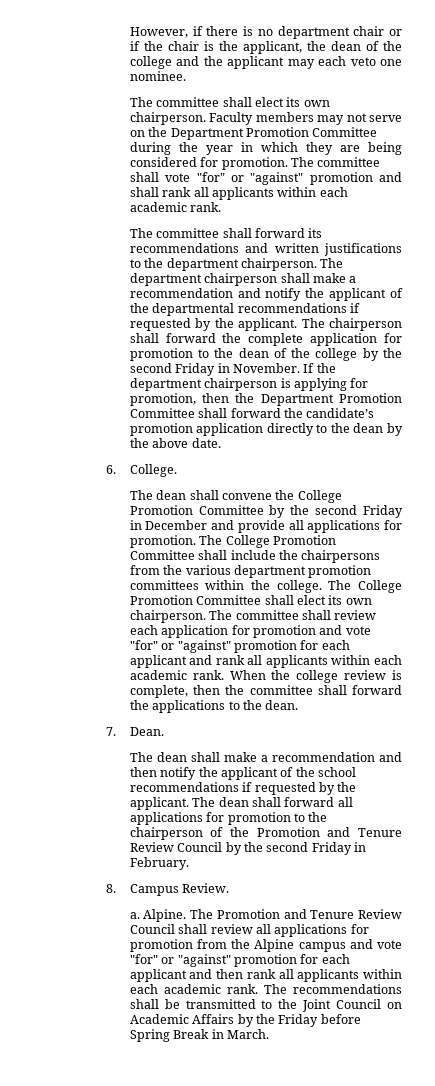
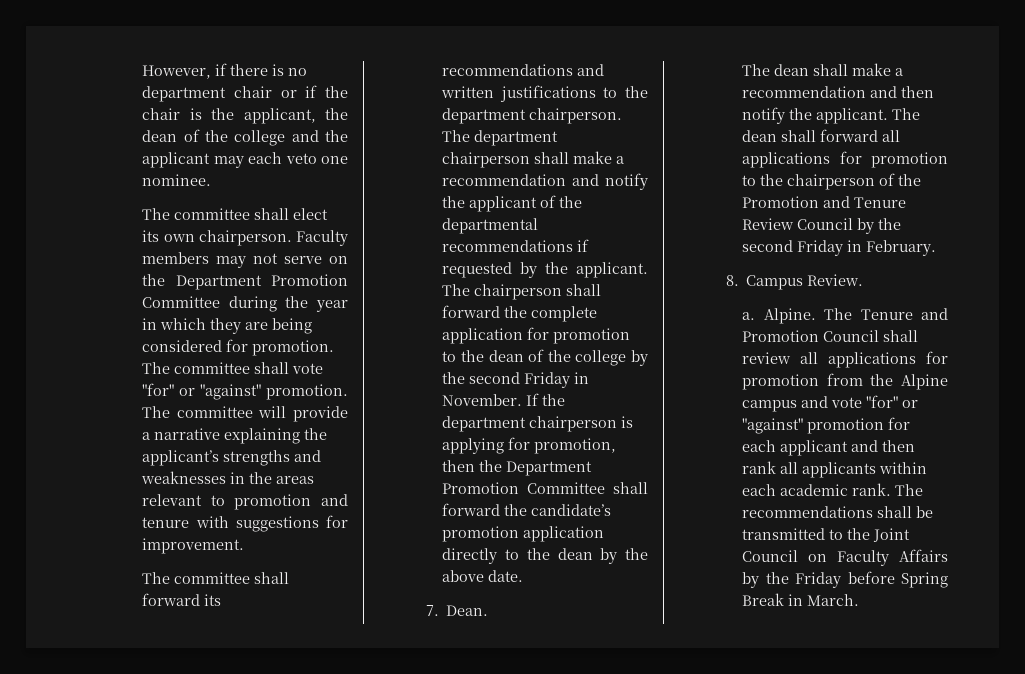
- The committee shall vote "for" or "against" promotion and shall rank all applicants within each academic rank.
+ The committee shall vote "for" or "against" promotion. The committee will provide a narrative explaining the applicant’s strengths and weaknesses in the areas relevant to promotion and tenure with suggestions for improvement.
- 6. College.
- The dean shall convene the College Promotion Committee by the second Friday in December and provide all applications for promotion. The College Promotion Committee shall include the chairpersons from the various department promotion committees within the college. The College Promotion Committee shall elect its own chairperson. The committee shall review each application for promotion and vote "for" or "against" promotion for each applicant and rank all applicants within each academic rank. When the college review is complete, then the committee shall forward the applications to the dean.
- The dean shall make a recommendation and then notify the applicant of the school recommendations if requested by the applicant.
+ The dean shall make a recommendation and then notify the applicant.
- The Promotion and Tenure Review Council shall review all applications for promotion from the Alpine campus and vote "for" or "against" promotion for each applicant and then rank all applicants within each academic rank.
+ The Tenure and Promotion Council shall review all applications for promotion from the Alpine campus and vote "for" or "against" promotion for each applicant and then rank all applicants within each academic rank.
- The recommendations shall be transmitted to the Joint Council on Academic Affairs by the Friday before Spring Break in March.
+ The recommendations shall be transmitted to the Joint Council on Faculty Affairs by the Friday before Spring Break in March.

